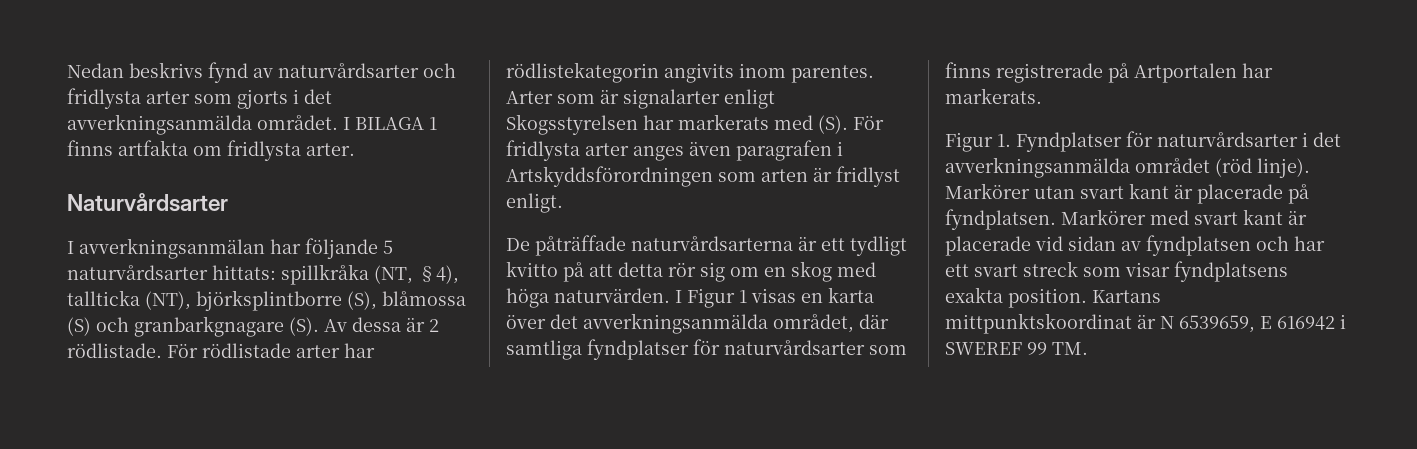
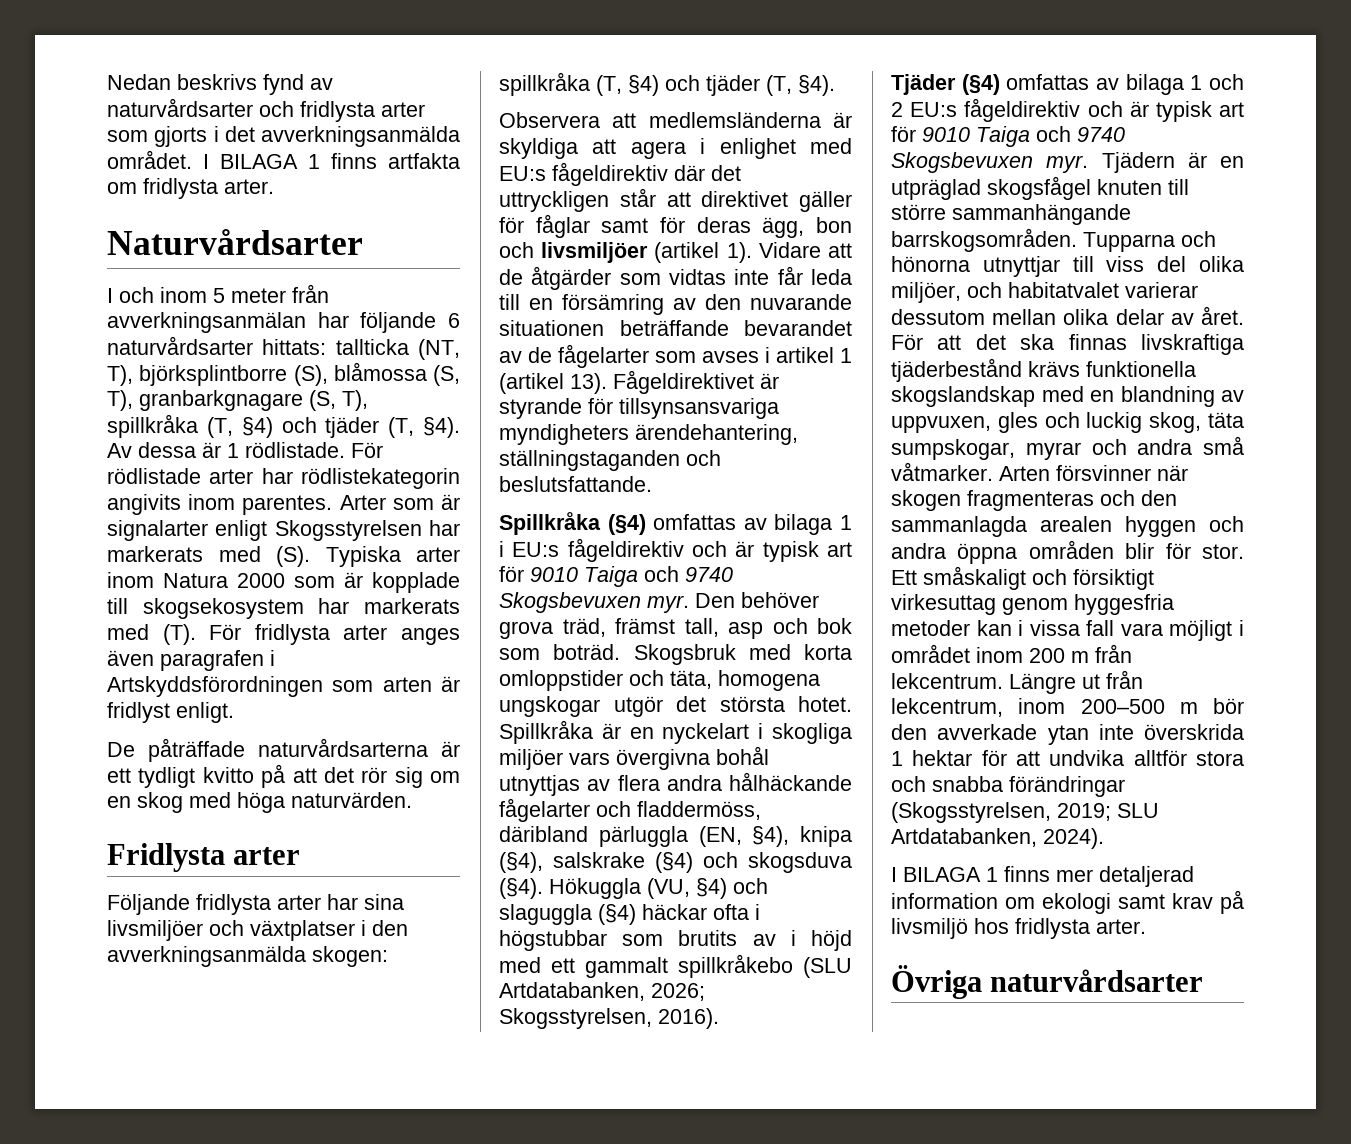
- I avverkningsanmälan har följande 5 naturvårdsarter hittats: spillkråka (NT, §4), tallticka (NT), björksplintborre (S), blåmossa (S) och granbarkgnagare (S). Av dessa är 2 rödlistade.
+ I och inom 5 meter från avverkningsanmälan har följande 6 naturvårdsarter hittats: tallticka (NT, T), björksplintborre (S), blåmossa (S, T), granbarkgnagare (S, T), spillkråka (T, §4) och tjäder (T, §4). Av dessa är 1 rödlistade.
- Arter som är signalarter enligt Skogsstyrelsen har markerats med (S). För fridlysta arter anges även paragrafen i Artskyddsförordningen som arten är fridlyst enligt.
+ Arter som är signalarter enligt Skogsstyrelsen har markerats med (S). Typiska arter inom Natura 2000 som är kopplade till skogsekosystem har markerats med (T). För fridlysta arter anges även paragrafen i Artskyddsförordningen som arten är fridlyst enligt.
- De påträffade naturvårdsarterna är ett tydligt kvitto på att detta rör sig om en skog med höga naturvärden. I Figur 1 visas en karta över det avverkningsanmälda området, där samtliga fyndplatser för naturvårdsarter som finns registrerade på Artportalen har markerats.
- Figur 1. Fyndplatser för naturvårdsarter i det avverkningsanmälda området (röd linje). Markörer utan svart kant är placerade på fyndplatsen. Markörer med svart kant är placerade vid sidan av fyndplatsen och har ett svart streck som visar fyndplatsens exakta position. Kartans mittpunktskoordinat är N 6539659, E 616942 i SWEREF 99 TM.
+ De påträffade naturvårdsarterna är ett tydligt kvitto på att det rör sig om en skog med höga naturvärden.
+ Fridlysta arter
+ Följande fridlysta arter har sina livsmiljöer och växtplatser i den avverkningsanmälda skogen: spillkråka (T, §4) och tjäder (T, §4).
+ Observera att medlemsländerna är skyldiga att agera i enlighet med EU:s fågeldirektiv där det uttryckligen står att direktivet gäller för fåglar samt för deras ägg, bon och livsmiljöer (artikel 1). Vidare att de åtgärder som vidtas inte får leda till en försämring av den nuvarande situationen beträffande bevarandet av de fågelarter som avses i artikel 1 (artikel 13). Fågeldirektivet är styrande för tillsynsansvariga myndigheters ärendehantering, ställningstaganden och beslutsfattande.
+ Spillkråka (§4) omfattas av bilaga 1 i EU:s fågeldirektiv och är typisk art för 9010 Taiga och 9740 Skogsbevuxen myr. Den behöver grova träd, främst tall, asp och bok som boträd. Skogsbruk med korta omloppstider och täta, homogena ungskogar utgör det största hotet. Spillkråka är en nyckelart i skogliga miljöer vars övergivna bohål utnyttjas av flera andra hålhäckande fågelarter och fladdermöss, däribland pärluggla (EN, §4), knipa (§4), salskrake (§4) och skogsduva (§4). Hökuggla (VU, §4) och slaguggla (§4) häckar ofta i högstubbar som brutits av i höjd med ett gammalt spillkråkebo (SLU Artdatabanken, 2026; Skogsstyrelsen, 2016).
+ Tjäder (§4) omfattas av bilaga 1 och 2 EU:s fågeldirektiv och är typisk art för 9010 Taiga och 9740 Skogsbevuxen myr. Tjädern är en utpräglad skogsfågel knuten till större sammanhängande barrskogsområden. Tupparna och hönorna utnyttjar till viss del olika miljöer, och habitatvalet varierar dessutom mellan olika delar av året. För att det ska finnas livskraftiga tjäderbestånd krävs funktionella skogslandskap med en blandning av uppvuxen, gles och luckig skog, täta sumpskogar, myrar och andra små våtmarker. Arten försvinner när skogen fragmenteras och den sammanlagda arealen hyggen och andra öppna områden blir för stor. Ett småskaligt och försiktigt virkesuttag genom hyggesfria metoder kan i vissa fall vara möjligt i området inom 200 m från lekcentrum. Längre ut från lekcentrum, inom 200–500 m bör den avverkade ytan inte överskrida 1 hektar för att undvika alltför stora och snabba förändringar (Skogsstyrelsen, 2019; SLU Artdatabanken, 2024).
+ I BILAGA 1 finns mer detaljerad information om ekologi samt krav på livsmiljö hos fridlysta arter.
+ Övriga naturvårdsarter

